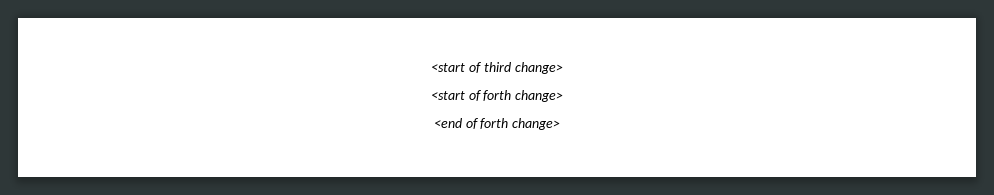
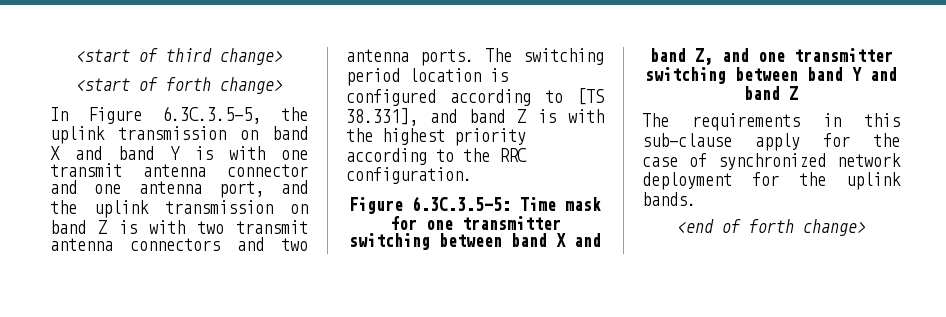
+ In Figure 6.3C.3.5-5, the uplink transmission on band X and band Y is with one transmit antenna connector and one antenna port, and the uplink transmission on band Z is with two transmit antenna connectors and two antenna ports. The switching period location is configured according to [TS 38.331], and band Z is with the highest priority according to the RRC configuration.
+ Figure 6.3C.3.5-5: Time mask for one transmitter switching between band X and band Z, and one transmitter switching between band Y and band Z
+ The requirements in this sub-clause apply for the case of synchronized network deployment for the uplink bands.

